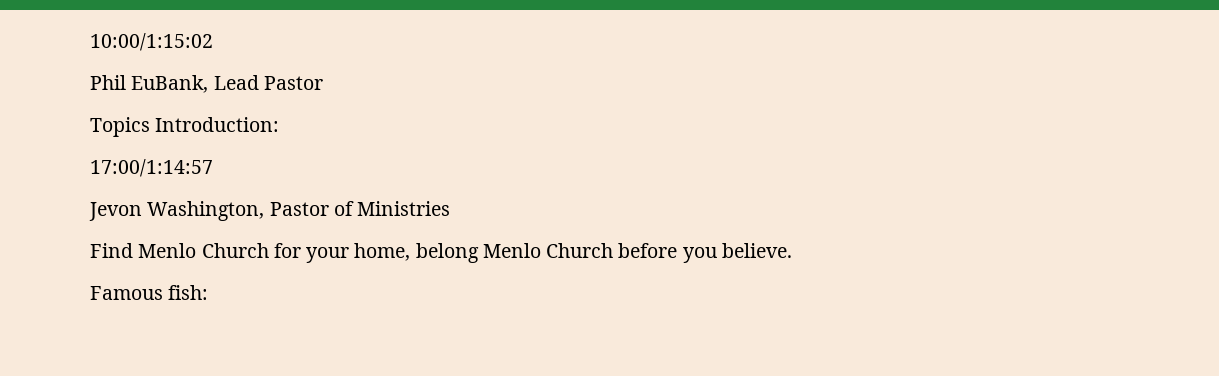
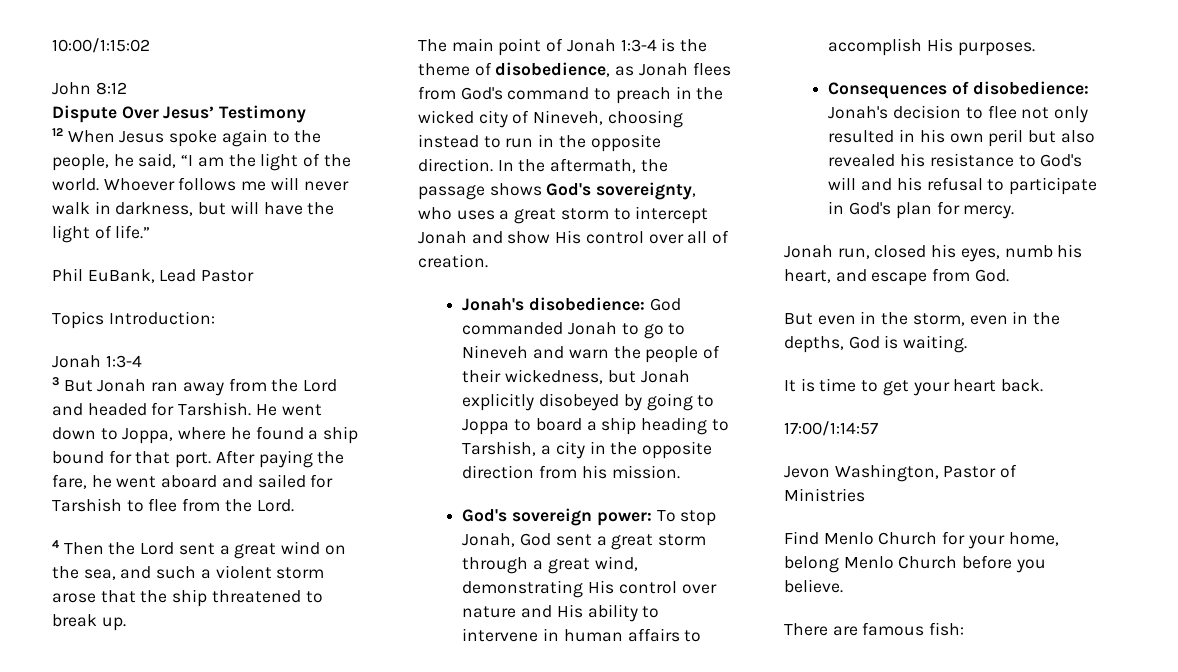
+ John 8:12
+ Dispute Over Jesus’ Testimony
+ 12 When Jesus spoke again to the people, he said, “I am the light of the world. Whoever follows me will never walk in darkness, but will have the light of life.”
  Topics Introduction:
+ Jonah 1:3-4
+ 3 But Jonah ran away from the Lord and headed for Tarshish. He went down to Joppa, where he found a ship bound for that port. After paying the fare, he went aboard and sailed for Tarshish to flee from the Lord.
+ 4 Then the Lord sent a great wind on the sea, and such a violent storm arose that the ship threatened to break up.
+ The main point of Jonah 1:3-4 is the theme of disobedience, as Jonah flees from God's command to preach in the wicked city of Nineveh, choosing instead to run in the opposite direction. In the aftermath, the passage shows God's sovereignty, who uses a great storm to intercept Jonah and show His control over all of creation.
+ Jonah's disobedience: God commanded Jonah to go to Nineveh and warn the people of their wickedness, but Jonah explicitly disobeyed by going to Joppa to board a ship heading to Tarshish, a city in the opposite direction from his mission.
+ God's sovereign power: To stop Jonah, God sent a great storm through a great wind, demonstrating His control over nature and His ability to intervene in human affairs to accomplish His purposes.
+ Consequences of disobedience: Jonah's decision to flee not only resulted in his own peril but also revealed his resistance to God's will and his refusal to participate in God's plan for mercy.
+ Jonah run, closed his eyes, numb his heart, and escape from God.
+ But even in the storm, even in the depths, God is waiting.
+ It is time to get your heart back.
- Famous fish:
+ There are famous fish:

